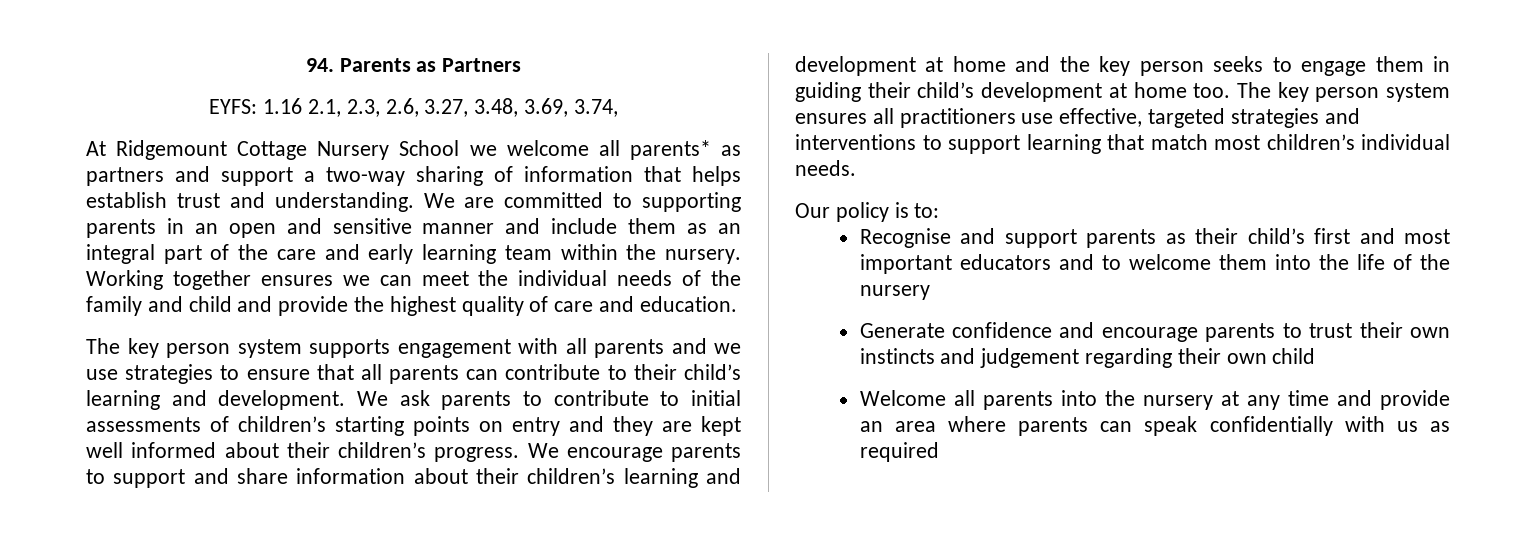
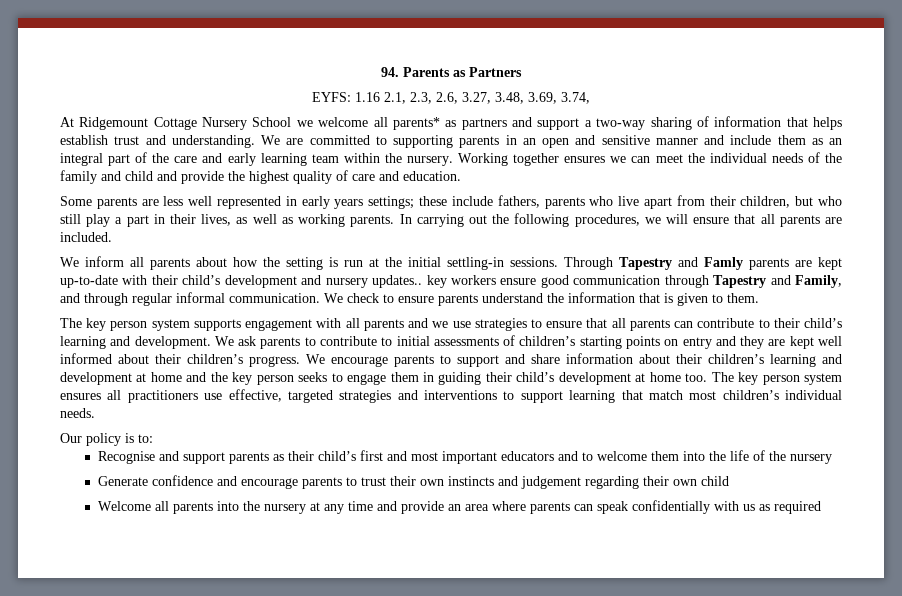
+ Some parents are less well represented in early years settings; these include fathers, parents who live apart from their children, but who still play a part in their lives, as well as working parents. In carrying out the following procedures, we will ensure that all parents are included.
+ We inform all parents about how the setting is run at the initial settling-in sessions. Through Tapestry and Famly parents are kept up-to-date with their child’s development and nursery updates.. key workers ensure good communication through Tapestry and Family, and through regular informal communication. We check to ensure parents understand the information that is given to them.

